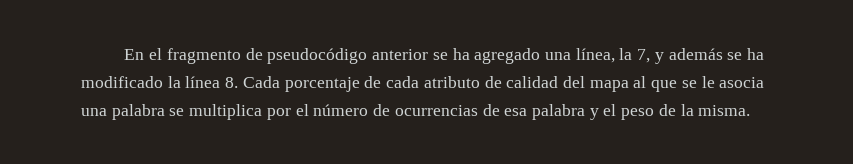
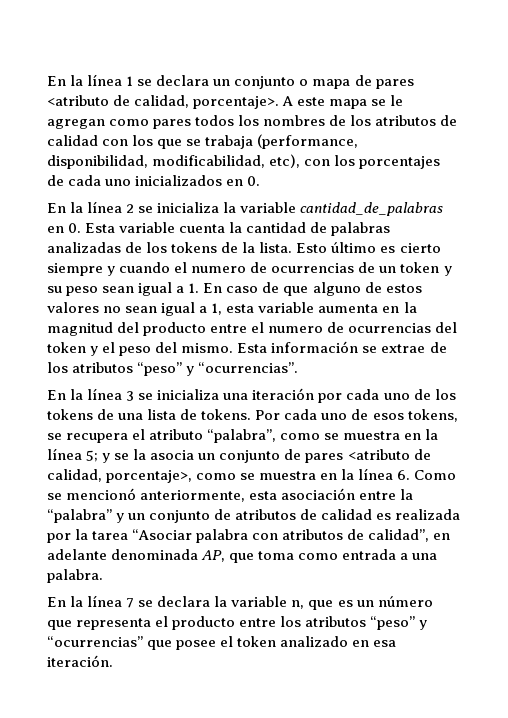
- En el fragmento de pseudocódigo anterior se ha agregado una línea, la 7, y además se ha modificado la línea 8. Cada porcentaje de cada atributo de calidad del mapa al que se le asocia una palabra se multiplica por el número de ocurrencias de esa palabra y el peso de la misma.
+ En la línea 1 se declara un conjunto o mapa de pares <atributo de calidad, porcentaje>. A este mapa se le agregan como pares todos los nombres de los atributos de calidad con los que se trabaja (performance, disponibilidad, modificabilidad, etc), con los porcentajes de cada uno inicializados en 0.
+ En la línea 2 se inicializa la variable cantidad_de_palabras en 0. Esta variable cuenta la cantidad de palabras analizadas de los tokens de la lista. Esto último es cierto siempre y cuando el numero de ocurrencias de un token y su peso sean igual a 1. En caso de que alguno de estos valores no sean igual a 1, esta variable aumenta en la magnitud del producto entre el numero de ocurrencias del token y el peso del mismo. Esta información se extrae de los atributos “peso” y “ocurrencias”.
+ En la línea 3 se inicializa una iteración por cada uno de los tokens de una lista de tokens. Por cada uno de esos tokens, se recupera el atributo “palabra”, como se muestra en la línea 5; y se la asocia un conjunto de pares <atributo de calidad, porcentaje>, como se muestra en la línea 6. Como se mencionó anteriormente, esta asociación entre la “palabra” y un conjunto de atributos de calidad es realizada por la tarea “Asociar palabra con atributos de calidad”, en adelante denominada AP, que toma como entrada a una palabra.
+ En la línea 7 se declara la variable n, que es un número que representa el producto entre los atributos “peso” y “ocurrencias” que posee el token analizado en esa iteración.

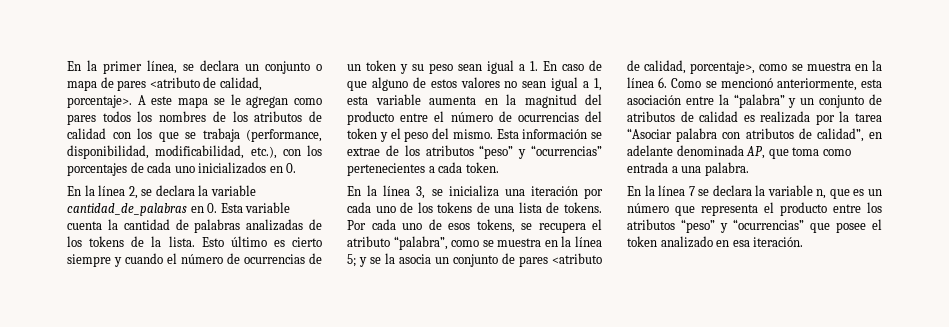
- En la línea 1 se declara un conjunto o mapa de pares <atributo de calidad, porcentaje>.
+ En la primer línea, se declara un conjunto o mapa de pares <atributo de calidad, porcentaje>.
- A este mapa se le agregan como pares todos los nombres de los atributos de calidad con los que se trabaja (performance, disponibilidad, modificabilidad, etc), con los porcentajes de cada uno inicializados en 0.
+ A este mapa se le agregan como pares todos los nombres de los atributos de calidad con los que se trabaja (performance, disponibilidad, modificabilidad, etc.), con los porcentajes de cada uno inicializados en 0.
- En la línea 2 se inicializa la variable cantidad_de_palabras en 0. Esta variable cuenta la cantidad de palabras analizadas de los tokens de la lista.
+ En la línea 2, se declara la variable cantidad_de_palabras en 0. Esta variable cuenta la cantidad de palabras analizadas de los tokens de la lista.
- Esto último es cierto siempre y cuando el numero de ocurrencias de un token y su peso sean igual a 1. En caso de que alguno de estos valores no sean igual a 1, esta variable aumenta en la magnitud del producto entre el numero de ocurrencias del token y el peso del mismo.
+ Esto último es cierto siempre y cuando el número de ocurrencias de un token y su peso sean igual a 1. En caso de que alguno de estos valores no sean igual a 1, esta variable aumenta en la magnitud del producto entre el número de ocurrencias del token y el peso del mismo.
- Esta información se extrae de los atributos “peso” y “ocurrencias”.
- En la línea 3 se inicializa una iteración por cada uno de los tokens de una lista de tokens.
+ Esta información se extrae de los atributos “peso” y “ocurrencias” pertenecientes a cada token.
+ En la línea 3, se inicializa una iteración por cada uno de los tokens de una lista de tokens.

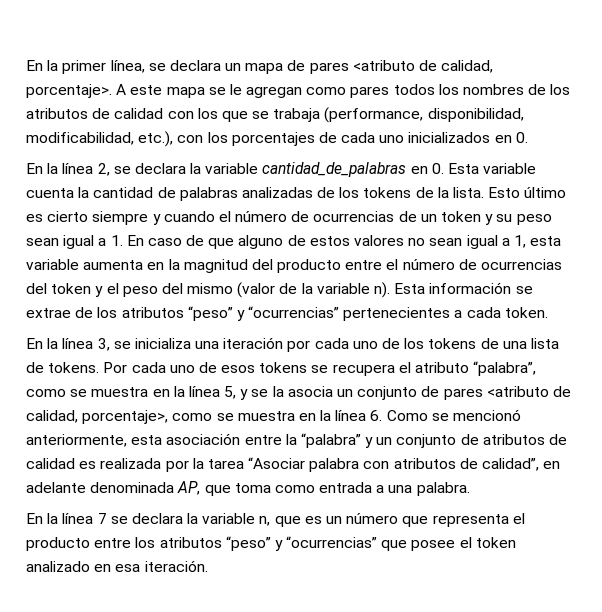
- En la primer línea, se declara un conjunto o mapa de pares <atributo de calidad, porcentaje>.
+ En la primer línea, se declara un mapa de pares <atributo de calidad, porcentaje>.
- Esto último es cierto siempre y cuando el número de ocurrencias de un token y su peso sean igual a 1. En caso de que alguno de estos valores no sean igual a 1, esta variable aumenta en la magnitud del producto entre el número de ocurrencias del token y el peso del mismo.
+ Esto último es cierto siempre y cuando el número de ocurrencias de un token y su peso sean igual a 1. En caso de que alguno de estos valores no sean igual a 1, esta variable aumenta en la magnitud del producto entre el número de ocurrencias del token y el peso del mismo (valor de la variable n).
- Por cada uno de esos tokens, se recupera el atributo “palabra”, como se muestra en la línea 5; y se la asocia un conjunto de pares <atributo de calidad, porcentaje>, como se muestra en la línea 6. Como se mencionó anteriormente, esta asociación entre la “palabra” y un conjunto de atributos de calidad es realizada por la tarea “Asociar palabra con atributos de calidad”, en adelante denominada AP, que toma como entrada a una palabra.
+ Por cada uno de esos tokens se recupera el atributo “palabra”, como se muestra en la línea 5, y se la asocia un conjunto de pares <atributo de calidad, porcentaje>, como se muestra en la línea 6. Como se mencionó anteriormente, esta asociación entre la “palabra” y un conjunto de atributos de calidad es realizada por la tarea “Asociar palabra con atributos de calidad”, en adelante denominada AP, que toma como entrada a una palabra.

